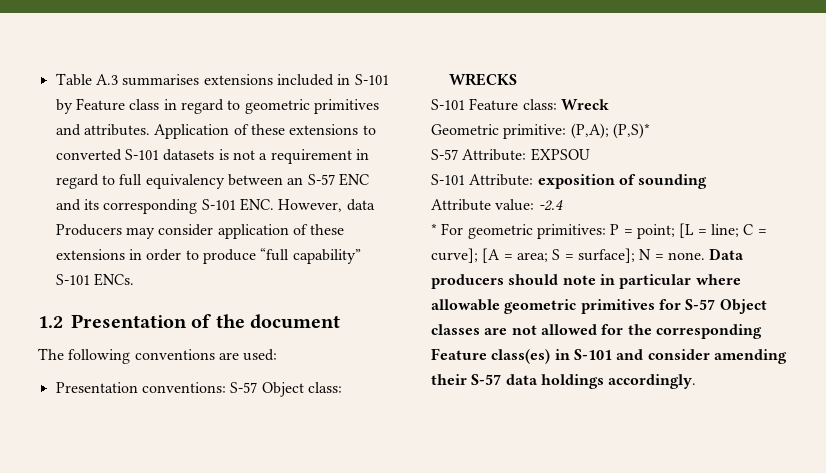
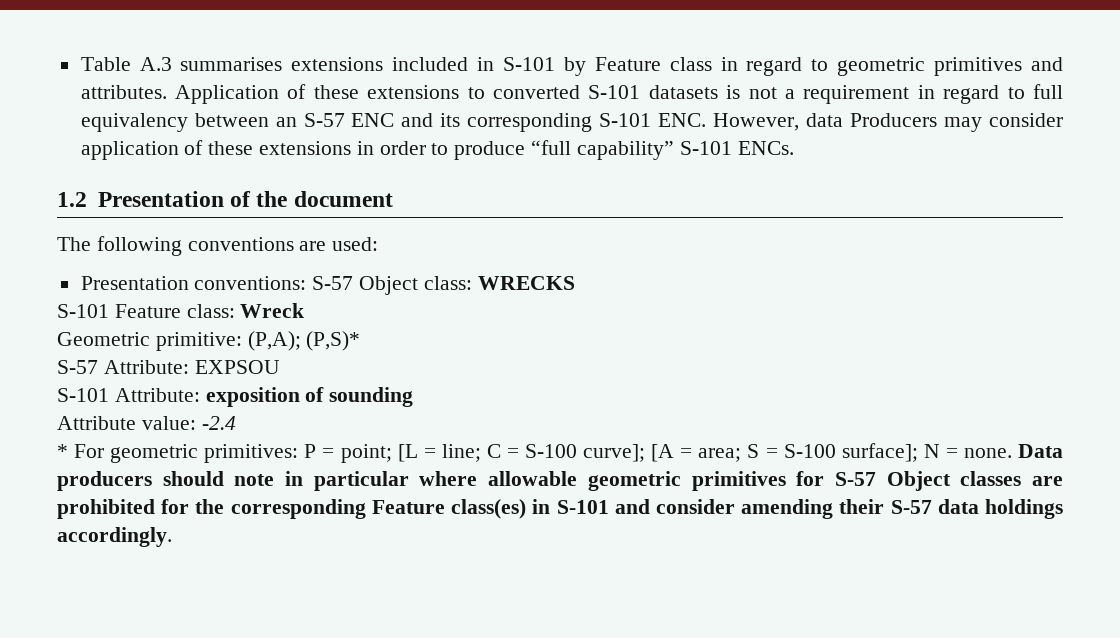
- * For geometric primitives: P = point; [L = line; C = curve]; [A = area; S = surface]; N = none.
+ * For geometric primitives: P = point; [L = line; C = S-100 curve]; [A = area; S = S-100 surface]; N = none.
- Data producers should note in particular where allowable geometric primitives for S-57 Object classes are not allowed for the corresponding Feature class(es) in S-101 and consider amending their S-57 data holdings accordingly.
+ Data producers should note in particular where allowable geometric primitives for S-57 Object classes are prohibited for the corresponding Feature class(es) in S-101 and consider amending their S-57 data holdings accordingly.

